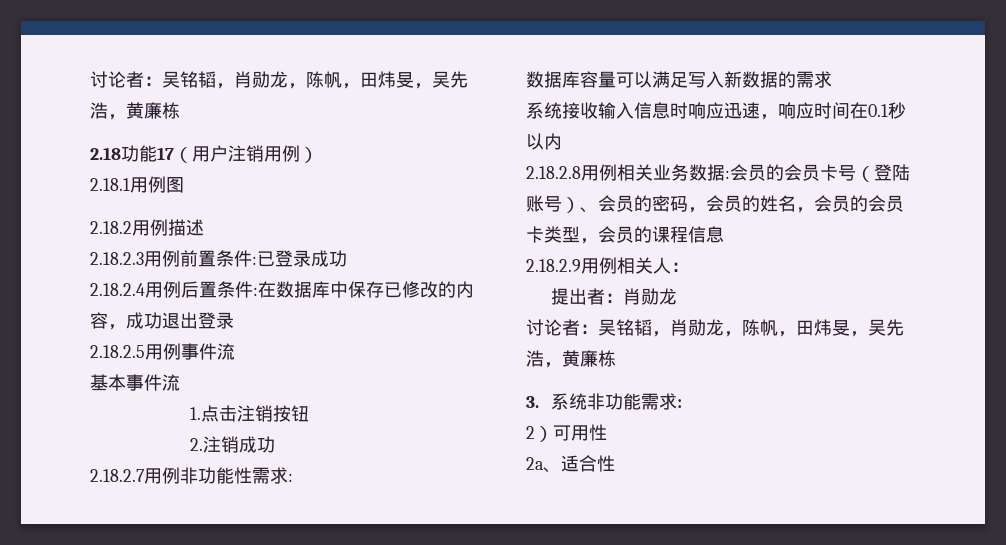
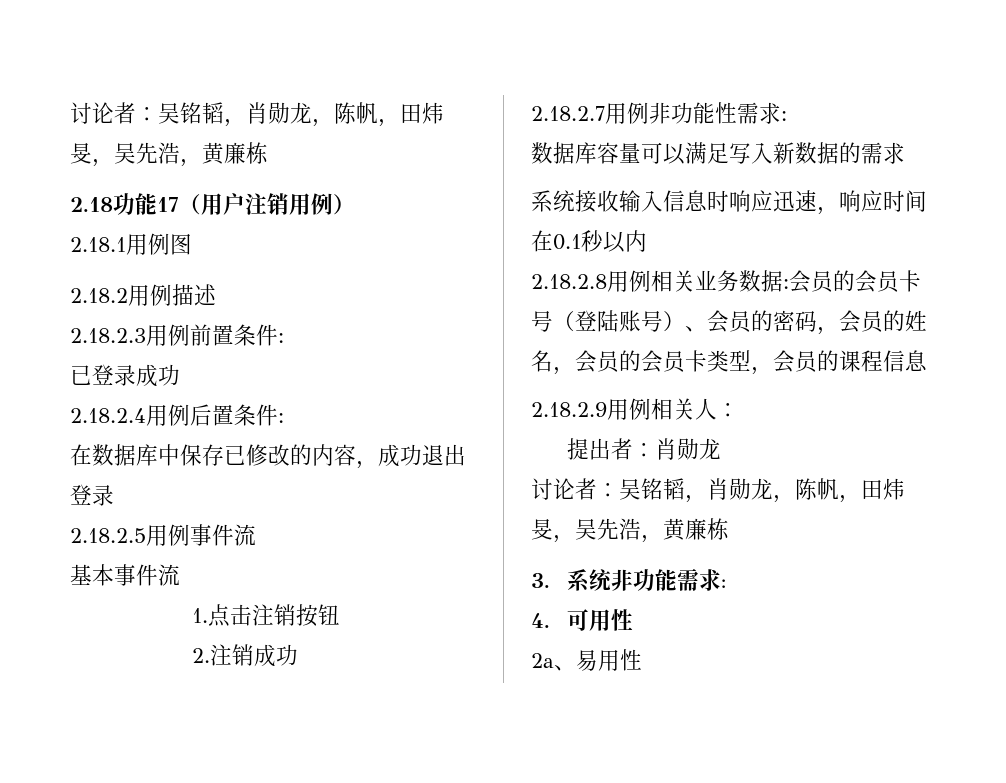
- 2.18.2.3用例前置条件:已登录成功
+ 2.18.2.3用例前置条件:
+ 已登录成功
- 2.18.2.4用例后置条件:在数据库中保存已修改的内容，成功退出登录
+ 2.18.2.4用例后置条件:
+ 在数据库中保存已修改的内容，成功退出登录
- 2）可用性
+ 4.可用性
- 2a、适合性
+ 2a、易用性

